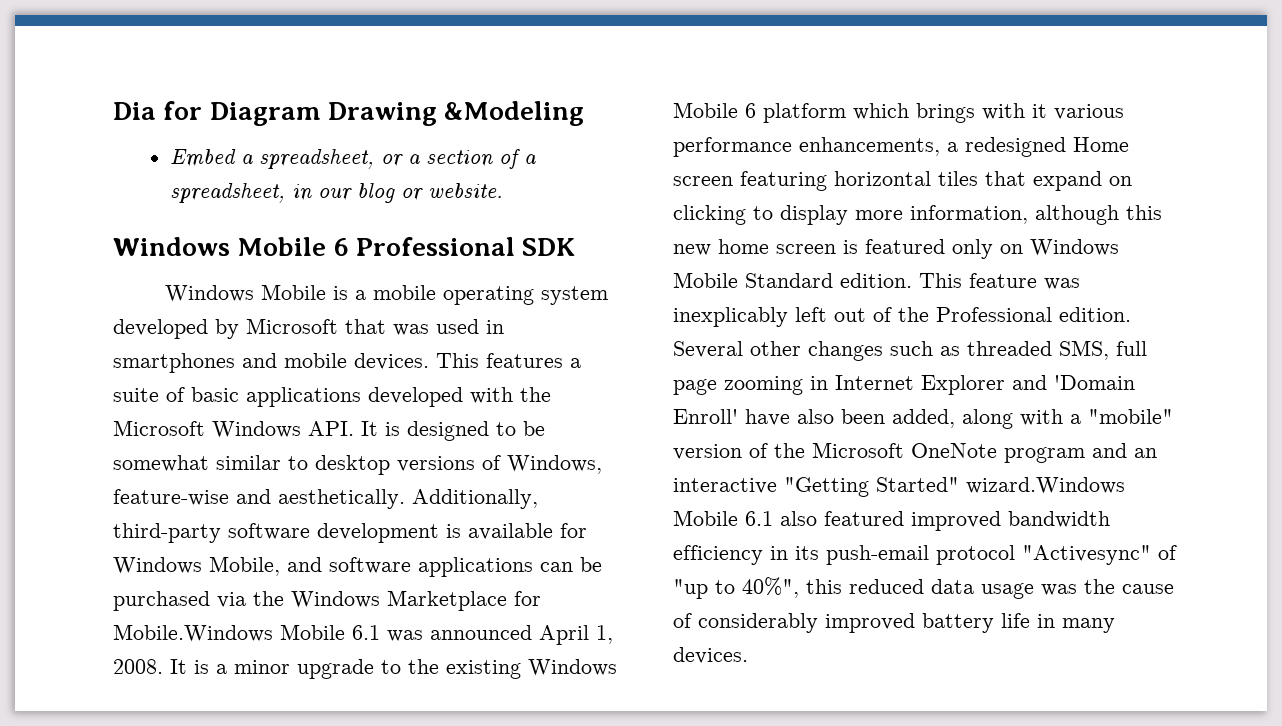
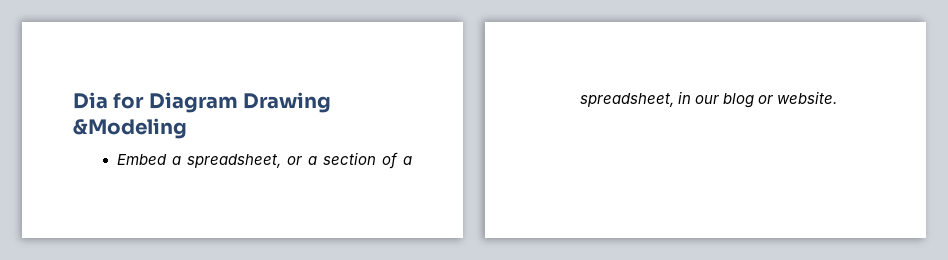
- Windows Mobile 6 Professional SDK
- Windows Mobile is a mobile operating system developed by Microsoft that was used in smartphones and mobile devices. This features a suite of basic applications developed with the Microsoft Windows API. It is designed to be somewhat similar to desktop versions of Windows, feature-wise and aesthetically. Additionally, third-party software development is available for Windows Mobile, and software applications can be purchased via the Windows Marketplace for Mobile.Windows Mobile 6.1 was announced April 1, 2008. It is a minor upgrade to the existing Windows Mobile 6 platform which brings with it various performance enhancements, a redesigned Home screen featuring horizontal tiles that expand on clicking to display more information, although this new home screen is featured only on Windows Mobile Standard edition. This feature was inexplicably left out of the Professional edition. Several other changes such as threaded SMS, full page zooming in Internet Explorer and 'Domain Enroll' have also been added, along with a "mobile" version of the Microsoft OneNote program and an interactive "Getting Started" wizard.Windows Mobile 6.1 also featured improved bandwidth efficiency in its push-email protocol "Activesync" of "up to 40%", this reduced data usage was the cause of considerably improved battery life in many devices.

